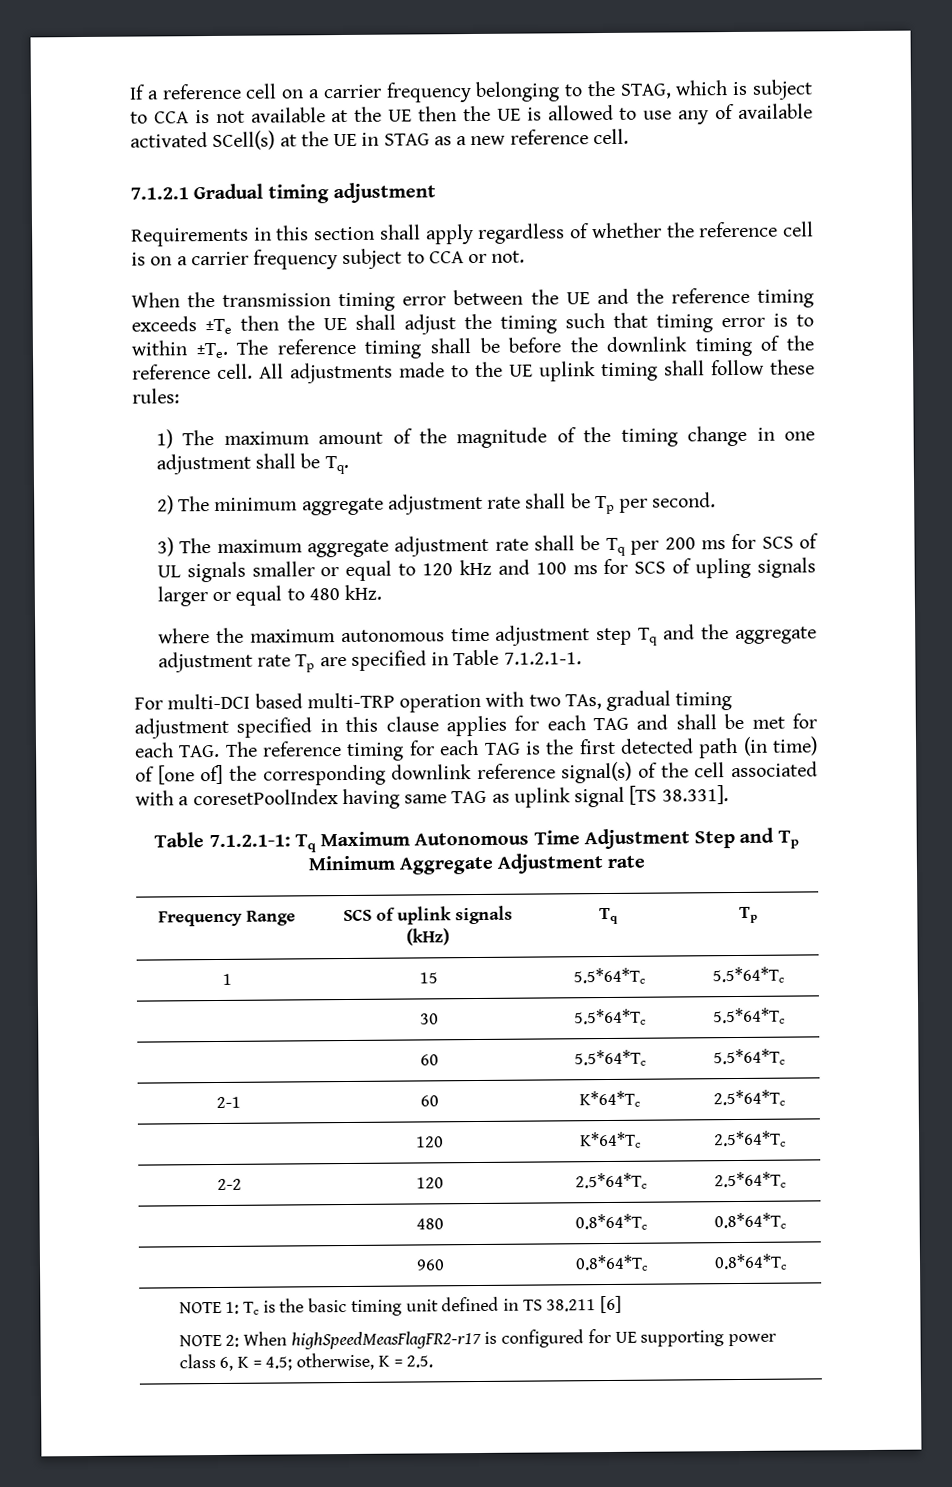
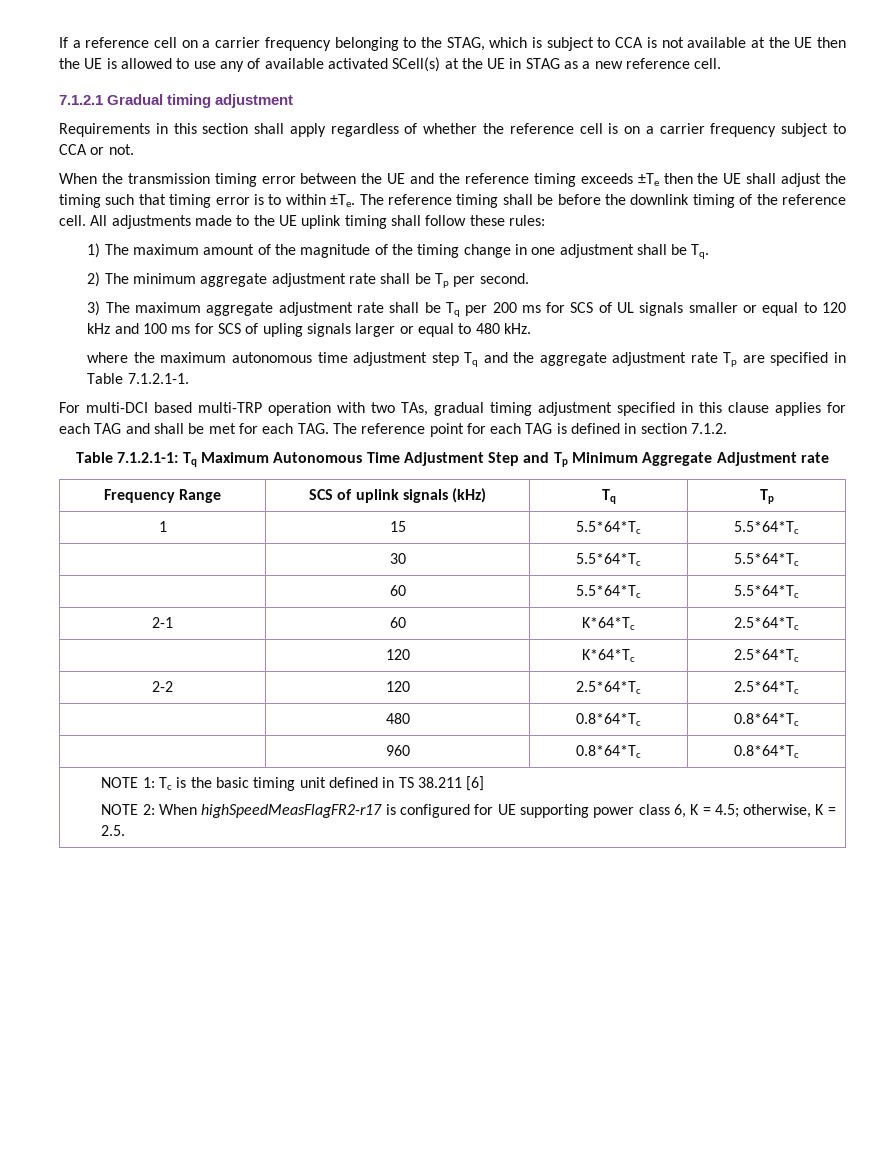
- For multi-DCI based multi-TRP operation with two TAs, gradual timing adjustment specified in this clause applies for each TAG and shall be met for each TAG. The reference timing for each TAG is the first detected path (in time) of [one of] the corresponding downlink reference signal(s) of the cell associated with a coresetPoolIndex having same TAG as uplink signal [TS 38.331].
+ For multi-DCI based multi-TRP operation with two TAs, gradual timing adjustment specified in this clause applies for each TAG and shall be met for each TAG. The reference point for each TAG is defined in section 7.1.2.

